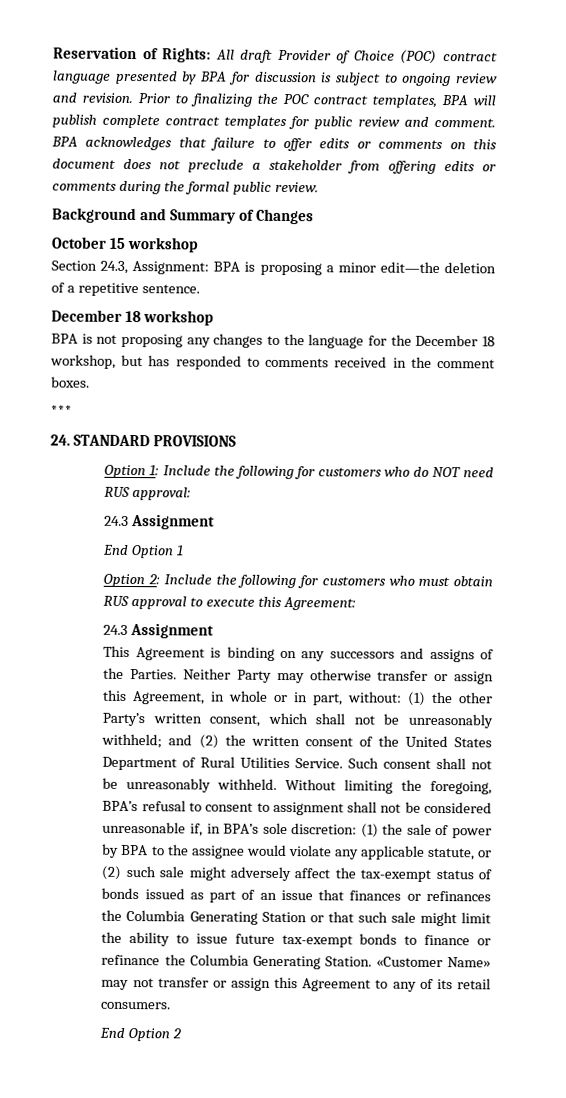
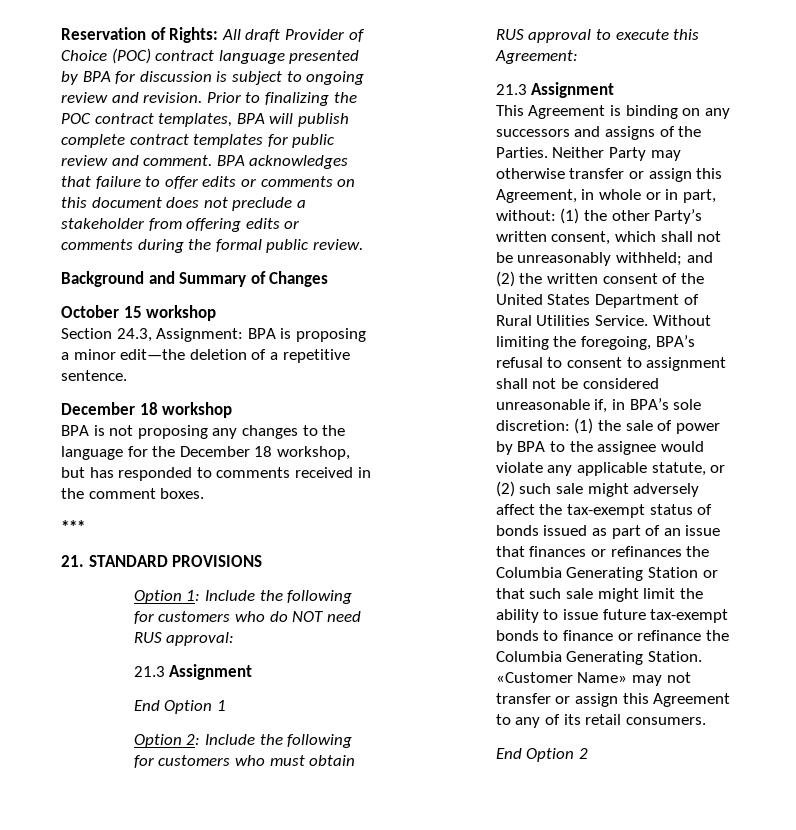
- 24. STANDARD PROVISIONS
+ 21. STANDARD PROVISIONS
  Option 1: Include the following for customers who do NOT need RUS approval:
- 24.3 Assignment
+ 21.3 Assignment
  Option 2: Include the following for customers who must obtain RUS approval to execute this Agreement:
- 24.3 Assignment
+ 21.3 Assignment
- Such consent shall not be unreasonably withheld.

